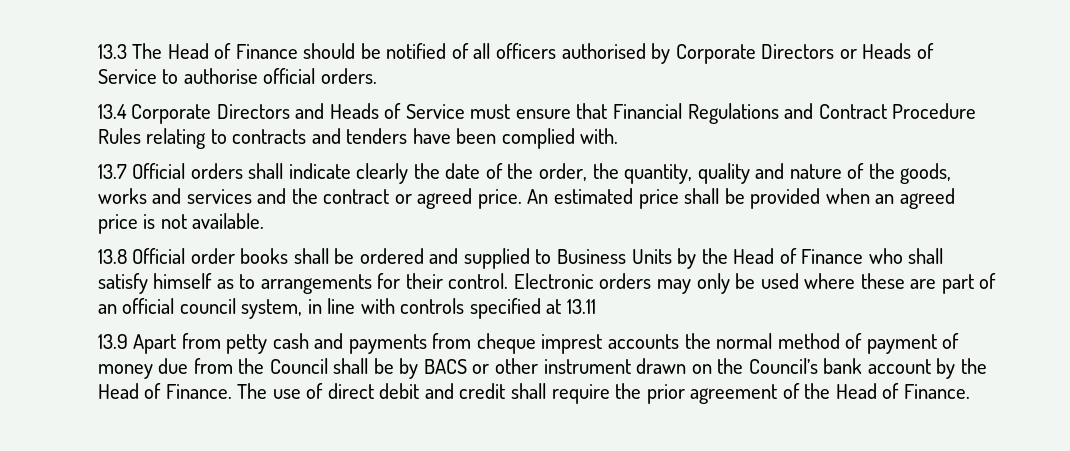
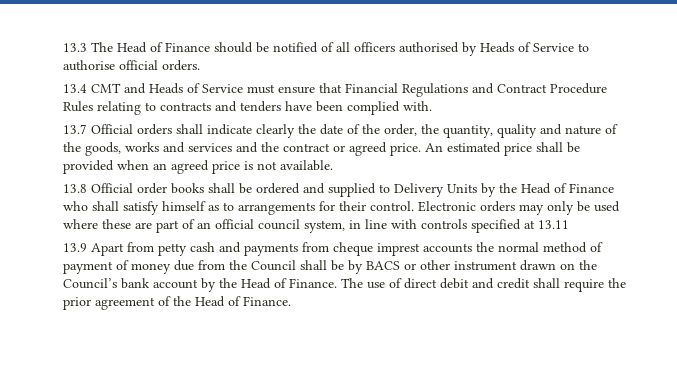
- 13.3 The Head of Finance should be notified of all officers authorised by Corporate Directors or Heads of Service to authorise official orders.
+ 13.3 The Head of Finance should be notified of all officers authorised by Heads of Service to authorise official orders.
- 13.4 Corporate Directors and Heads of Service must ensure that Financial Regulations and Contract Procedure Rules relating to contracts and tenders have been complied with.
+ 13.4 CMT and Heads of Service must ensure that Financial Regulations and Contract Procedure Rules relating to contracts and tenders have been complied with.
- 13.8 Official order books shall be ordered and supplied to Business Units by the Head of Finance who shall satisfy himself as to arrangements for their control.
+ 13.8 Official order books shall be ordered and supplied to Delivery Units by the Head of Finance who shall satisfy himself as to arrangements for their control.

